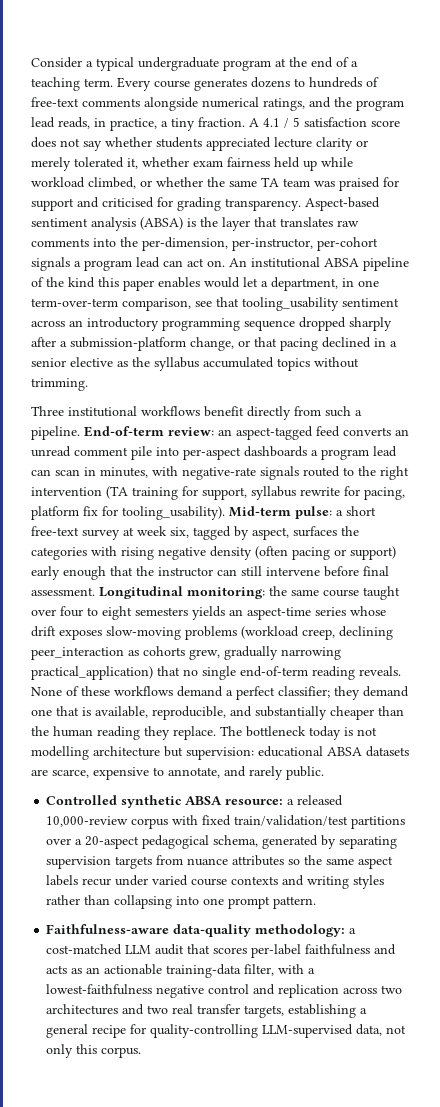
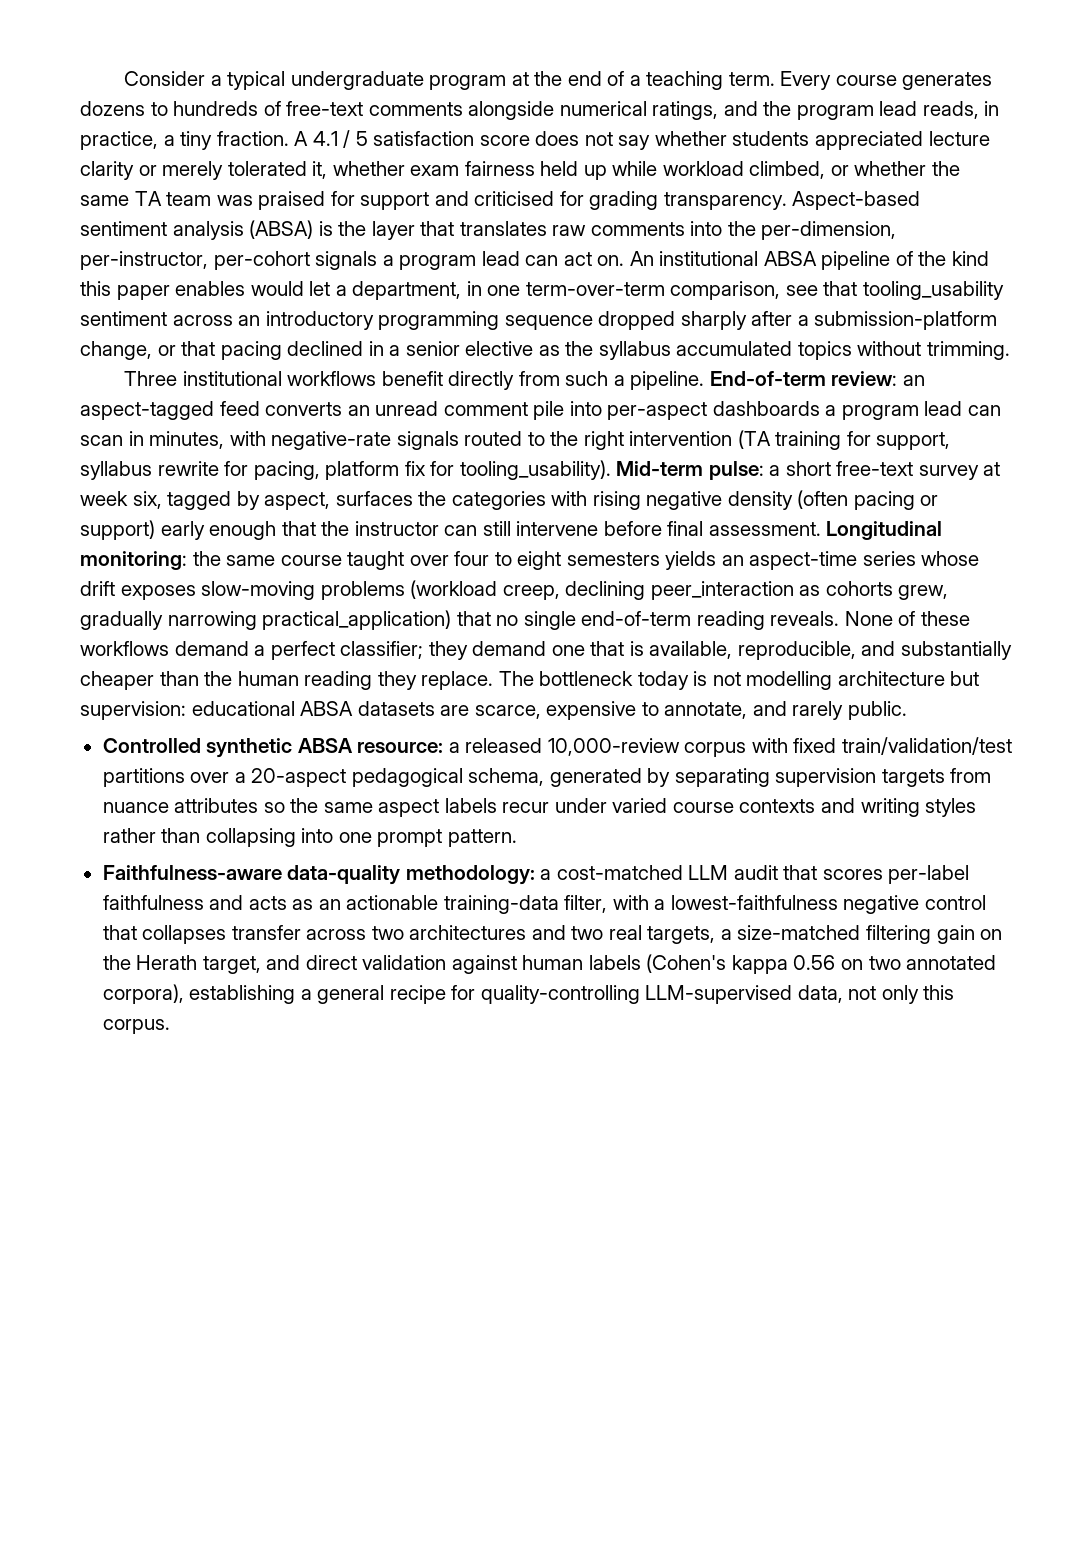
- Faithfulness-aware data-quality methodology: a cost-matched LLM audit that scores per-label faithfulness and acts as an actionable training-data filter, with a lowest-faithfulness negative control and replication across two architectures and two real transfer targets, establishing a general recipe for quality-controlling LLM-supervised data, not only this corpus.
+ Faithfulness-aware data-quality methodology: a cost-matched LLM audit that scores per-label faithfulness and acts as an actionable training-data filter, with a lowest-faithfulness negative control that collapses transfer across two architectures and two real targets, a size-matched filtering gain on the Herath target, and direct validation against human labels (Cohen's kappa 0.56 on two annotated corpora), establishing a general recipe for quality-controlling LLM-supervised data, not only this corpus.

